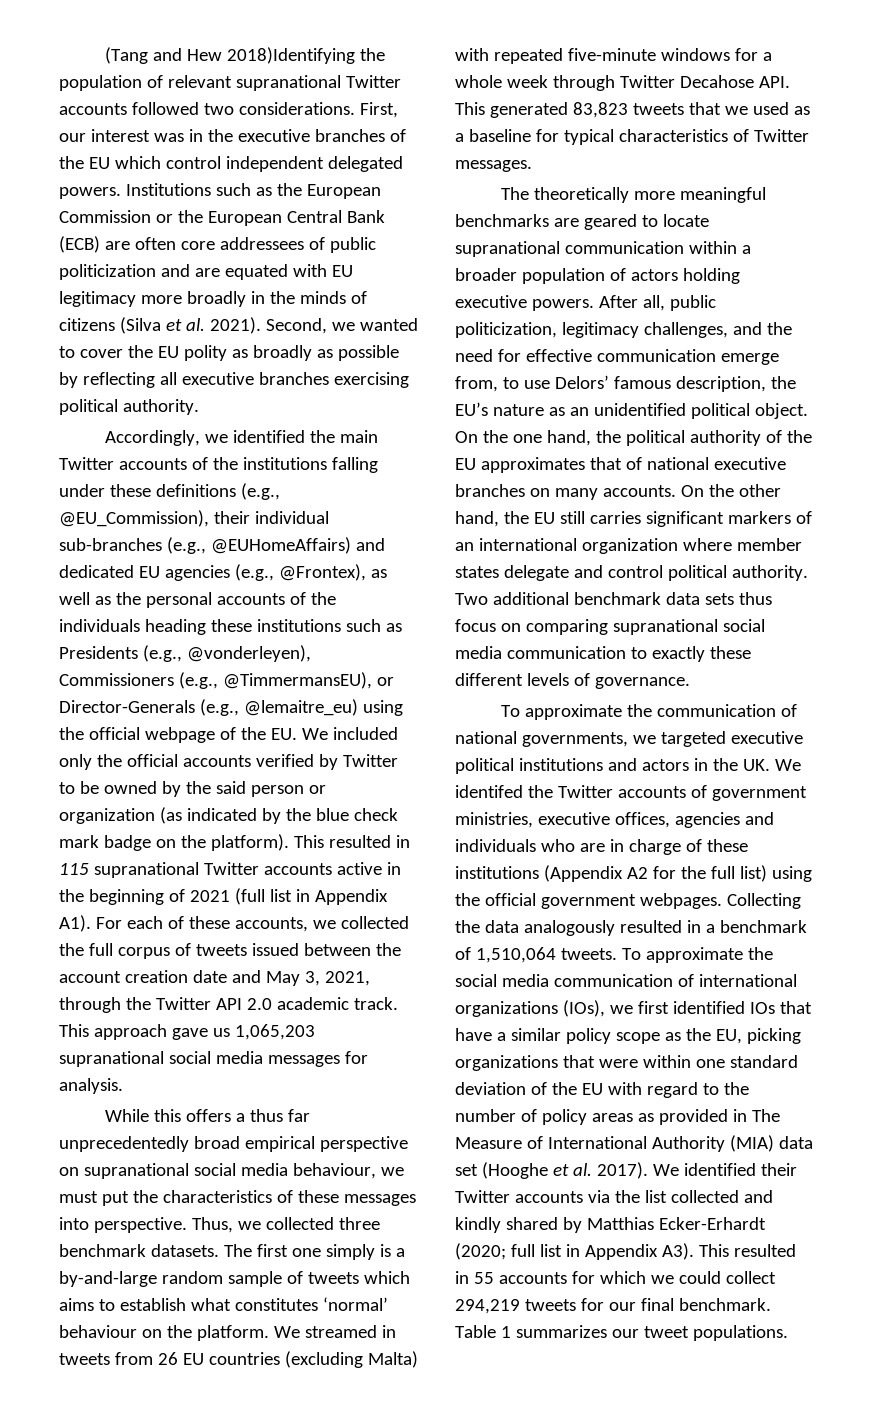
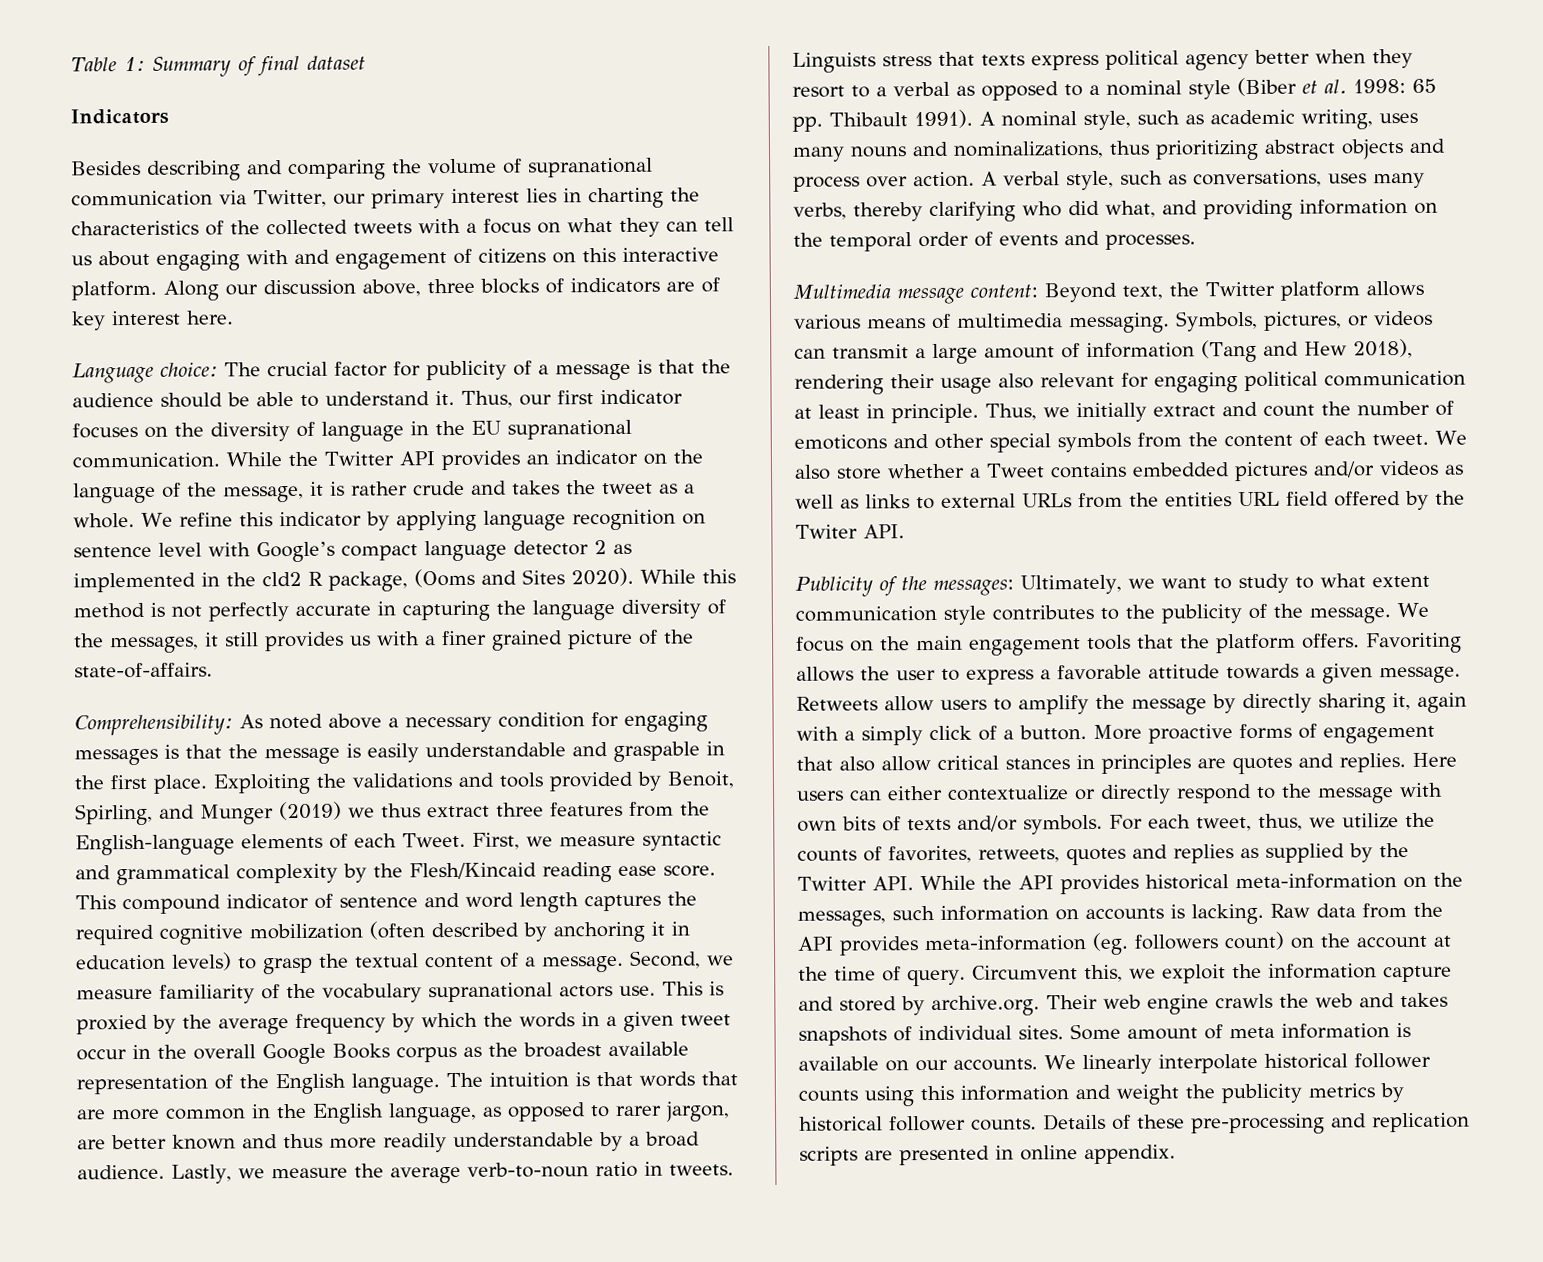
- (Tang and Hew 2018)Identifying the population of relevant supranational Twitter accounts followed two considerations. First, our interest was in the executive branches of the EU which control independent delegated powers. Institutions such as the European Commission or the European Central Bank (ECB) are often core addressees of public politicization and are equated with EU legitimacy more broadly in the minds of citizens (Silva et al. 2021). Second, we wanted to cover the EU polity as broadly as possible by reflecting all executive branches exercising political authority.
- Accordingly, we identified the main Twitter accounts of the institutions falling under these definitions (e.g., @EU_Commission), their individual sub-branches (e.g., @EUHomeAffairs) and dedicated EU agencies (e.g., @Frontex), as well as the personal accounts of the individuals heading these institutions such as Presidents (e.g., @vonderleyen), Commissioners (e.g., @TimmermansEU), or Director-Generals (e.g., @lemaitre_eu) using the official webpage of the EU. We included only the official accounts verified by Twitter to be owned by the said person or organization (as indicated by the blue check mark badge on the platform). This resulted in 115 supranational Twitter accounts active in the beginning of 2021 (full list in Appendix A1). For each of these accounts, we collected the full corpus of tweets issued between the account creation date and May 3, 2021, through the Twitter API 2.0 academic track. This approach gave us 1,065,203 supranational social media messages for analysis.
- While this offers a thus far unprecedentedly broad empirical perspective on supranational social media behaviour, we must put the characteristics of these messages into perspective. Thus, we collected three benchmark datasets. The first one simply is a by-and-large random sample of tweets which aims to establish what constitutes ‘normal’ behaviour on the platform. We streamed in tweets from 26 EU countries (excluding Malta) with repeated five-minute windows for a whole week through Twitter Decahose API. This generated 83,823 tweets that we used as a baseline for typical characteristics of Twitter messages.
- The theoretically more meaningful benchmarks are geared to locate supranational communication within a broader population of actors holding executive powers. After all, public politicization, legitimacy challenges, and the need for effective communication emerge from, to use Delors’ famous description, the EU’s nature as an unidentified political object. On the one hand, the political authority of the EU approximates that of national executive branches on many accounts. On the other hand, the EU still carries significant markers of an international organization where member states delegate and control political authority. Two additional benchmark data sets thus focus on comparing supranational social media communication to exactly these different levels of governance.
- To approximate the communication of national governments, we targeted executive political institutions and actors in the UK. We identifed the Twitter accounts of government ministries, executive offices, agencies and individuals who are in charge of these institutions (Appendix A2 for the full list) using the official government webpages. Collecting the data analogously resulted in a benchmark of 1,510,064 tweets. To approximate the social media communication of international organizations (IOs), we first identified IOs that have a similar policy scope as the EU, picking organizations that were within one standard deviation of the EU with regard to the number of policy areas as provided in The Measure of International Authority (MIA) data set (Hooghe et al. 2017). We identified their Twitter accounts via the list collected and kindly shared by Matthias Ecker-Erhardt (2020; full list in Appendix A3). This resulted in 55 accounts for which we could collect 294,219 tweets for our final benchmark. Table 1 summarizes our tweet populations.
+ Table 1: Summary of final dataset
+ Indicators
+ Besides describing and comparing the volume of supranational communication via Twitter, our primary interest lies in charting the characteristics of the collected tweets with a focus on what they can tell us about engaging with and engagement of citizens on this interactive platform. Along our discussion above, three blocks of indicators are of key interest here.
+ Language choice: The crucial factor for publicity of a message is that the audience should be able to understand it. Thus, our first indicator focuses on the diversity of language in the EU supranational communication. While the Twitter API provides an indicator on the language of the message, it is rather crude and takes the tweet as a whole. We refine this indicator by applying language recognition on sentence level with Google’s compact language detector 2 as implemented in the cld2 R package, (Ooms and Sites 2020). While this method is not perfectly accurate in capturing the language diversity of the messages, it still provides us with a finer grained picture of the state-of-affairs.
+ Comprehensibility: As noted above a necessary condition for engaging messages is that the message is easily understandable and graspable in the first place. Exploiting the validations and tools provided by Benoit, Spirling, and Munger (2019) we thus extract three features from the English-language elements of each Tweet. First, we measure syntactic and grammatical complexity by the Flesh/Kincaid reading ease score. This compound indicator of sentence and word length captures the required cognitive mobilization (often described by anchoring it in education levels) to grasp the textual content of a message. Second, we measure familiarity of the vocabulary supranational actors use. This is proxied by the average frequency by which the words in a given tweet occur in the overall Google Books corpus as the broadest available representation of the English language. The intuition is that words that are more common in the English language, as opposed to rarer jargon, are better known and thus more readily understandable by a broad audience. Lastly, we measure the average verb-to-noun ratio in tweets. Linguists stress that texts express political agency better when they resort to a verbal as opposed to a nominal style (Biber et al. 1998: 65 pp. Thibault 1991). A nominal style, such as academic writing, uses many nouns and nominalizations, thus prioritizing abstract objects and process over action. A verbal style, such as conversations, uses many verbs, thereby clarifying who did what, and providing information on the temporal order of events and processes.
+ Multimedia message content: Beyond text, the Twitter platform allows various means of multimedia messaging. Symbols, pictures, or videos can transmit a large amount of information (Tang and Hew 2018), rendering their usage also relevant for engaging political communication at least in principle. Thus, we initially extract and count the number of emoticons and other special symbols from the content of each tweet. We also store whether a Tweet contains embedded pictures and/or videos as well as links to external URLs from the entities URL field offered by the Twiter API.
+ Publicity of the messages: Ultimately, we want to study to what extent communication style contributes to the publicity of the message. We focus on the main engagement tools that the platform offers. Favoriting allows the user to express a favorable attitude towards a given message. Retweets allow users to amplify the message by directly sharing it, again with a simply click of a button. More proactive forms of engagement that also allow critical stances in principles are quotes and replies. Here users can either contextualize or directly respond to the message with own bits of texts and/or symbols. For each tweet, thus, we utilize the counts of favorites, retweets, quotes and replies as supplied by the Twitter API. While the API provides historical meta-information on the messages, such information on accounts is lacking. Raw data from the API provides meta-information (eg. followers count) on the account at the time of query. Circumvent this, we exploit the information capture and stored by archive.org. Their web engine crawls the web and takes snapshots of individual sites. Some amount of meta information is available on our accounts. We linearly interpolate historical follower counts using this information and weight the publicity metrics by historical follower counts. Details of these pre-processing and replication scripts are presented in online appendix.

